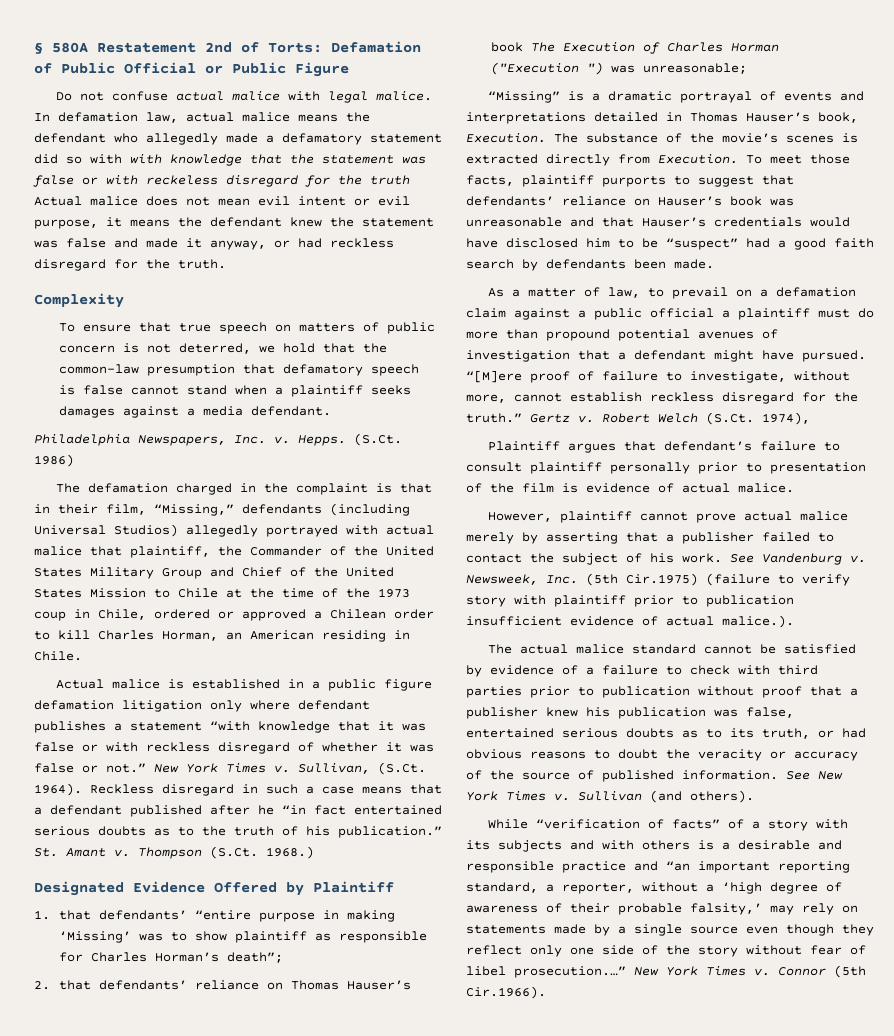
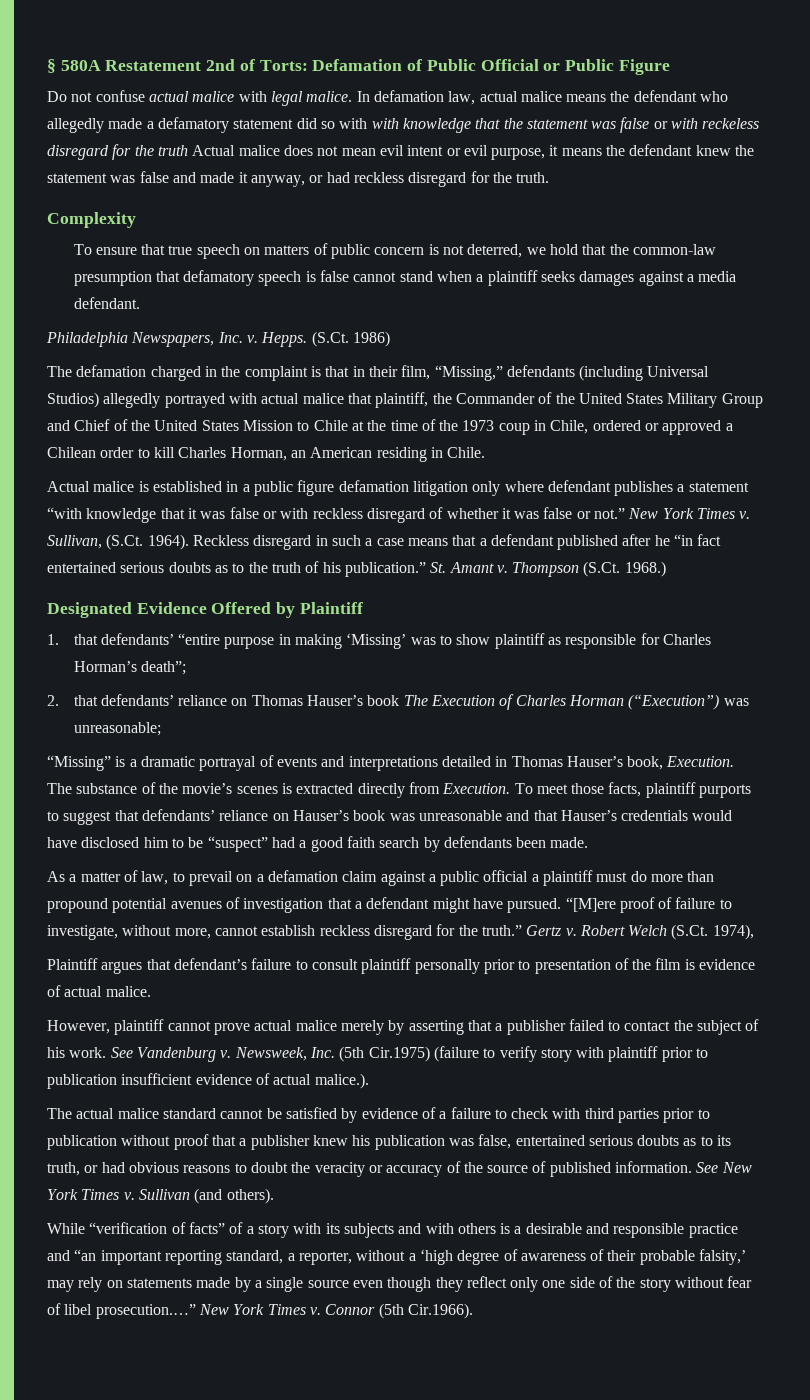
- 2. that defendants’ reliance on Thomas Hauser’s book The Execution of Charles Horman ("Execution ") was unreasonable;
+ 2. that defendants’ reliance on Thomas Hauser’s book The Execution of Charles Horman (“Execution”) was unreasonable;

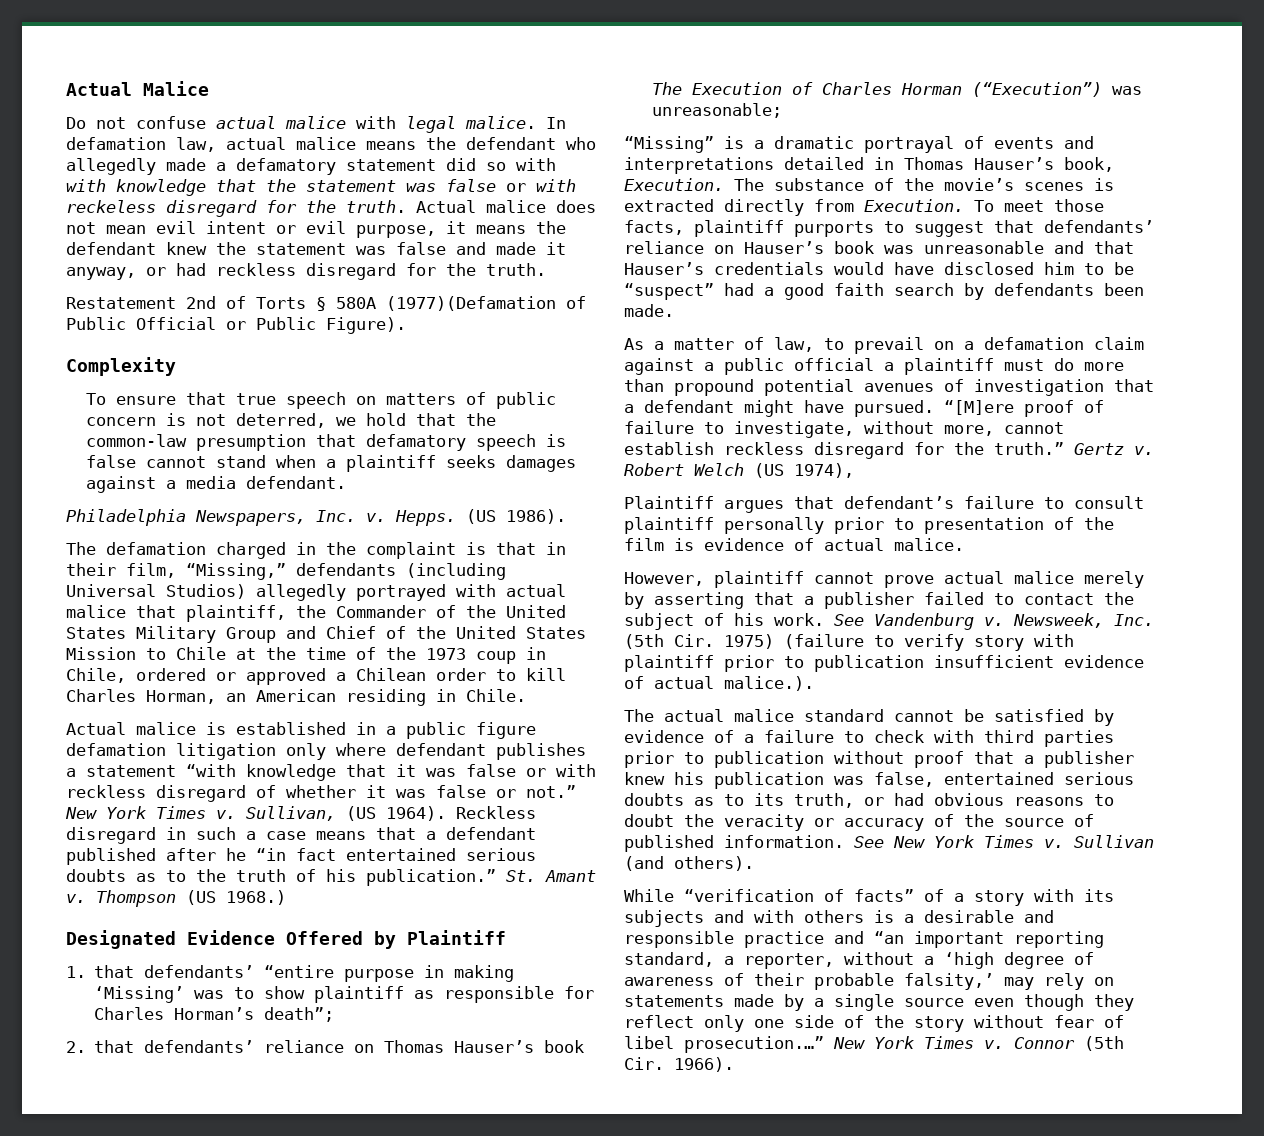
- § 580A Restatement 2nd of Torts: Defamation of Public Official or Public Figure
+ Actual Malice
- In defamation law, actual malice means the defendant who allegedly made a defamatory statement did so with with knowledge that the statement was false or with reckeless disregard for the truth Actual malice does not mean evil intent or evil purpose, it means the defendant knew the statement was false and made it anyway, or had reckless disregard for the truth.
+ In defamation law, actual malice means the defendant who allegedly made a defamatory statement did so with with knowledge that the statement was false or with reckeless disregard for the truth. Actual malice does not mean evil intent or evil purpose, it means the defendant knew the statement was false and made it anyway, or had reckless disregard for the truth.
+ Restatement 2nd of Torts § 580A (1977)(Defamation of Public Official or Public Figure).
- (S.Ct. 1986)
+ (US 1986).
- Sullivan, (S.Ct. 1964).
+ Sullivan, (US 1964).
- Thompson (S.Ct. 1968.)
+ Thompson (US 1968.)
- Robert Welch (S.Ct. 1974),
+ Robert Welch (US 1974),
- Newsweek, Inc. (5th Cir.1975) (failure to verify story with plaintiff prior to publication insufficient evidence of actual malice.).
+ Newsweek, Inc. (5th Cir. 1975) (failure to verify story with plaintiff prior to publication insufficient evidence of actual malice.).
- Connor (5th Cir.1966).
+ Connor (5th Cir. 1966).

